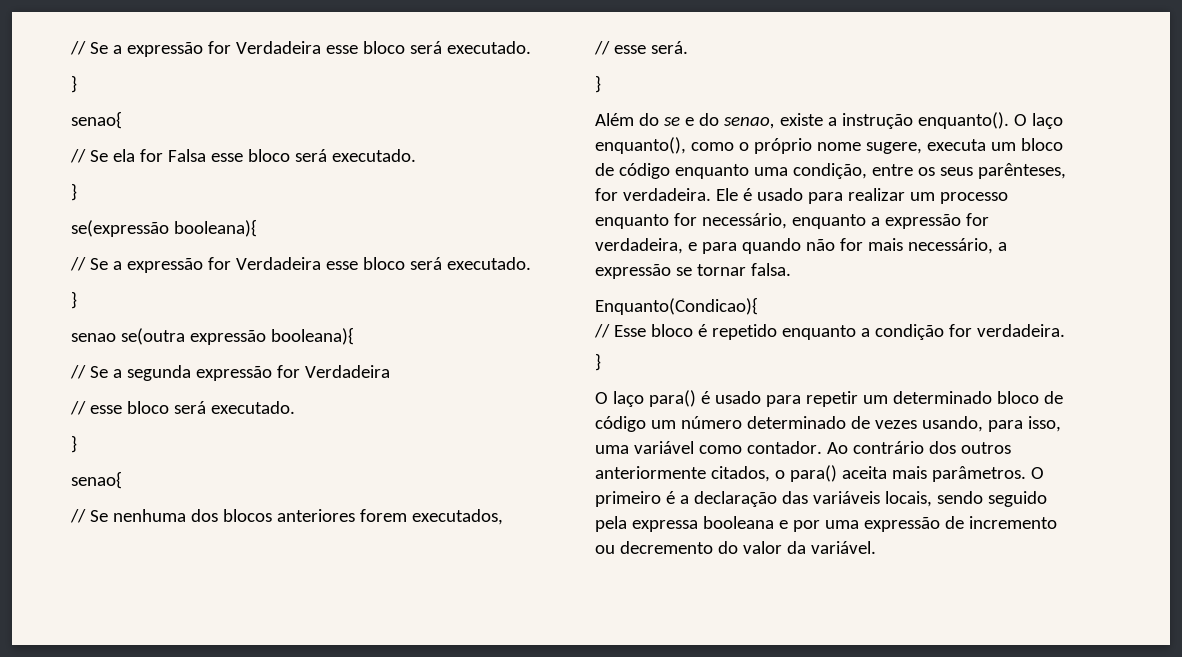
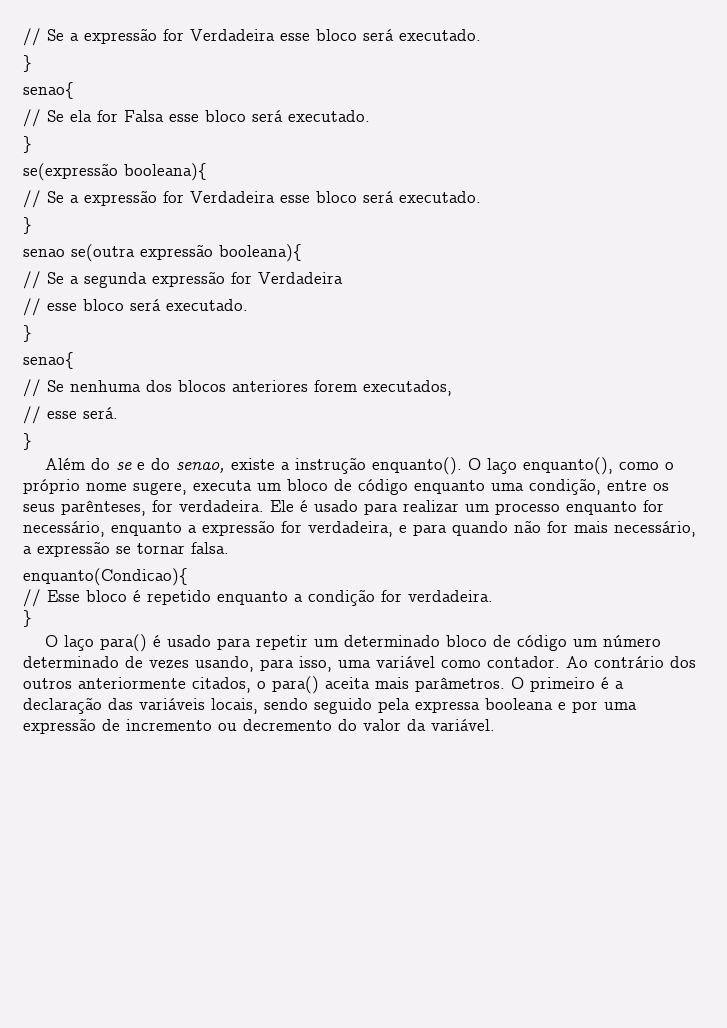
- Enquanto(Condicao){
+ enquanto(Condicao){

